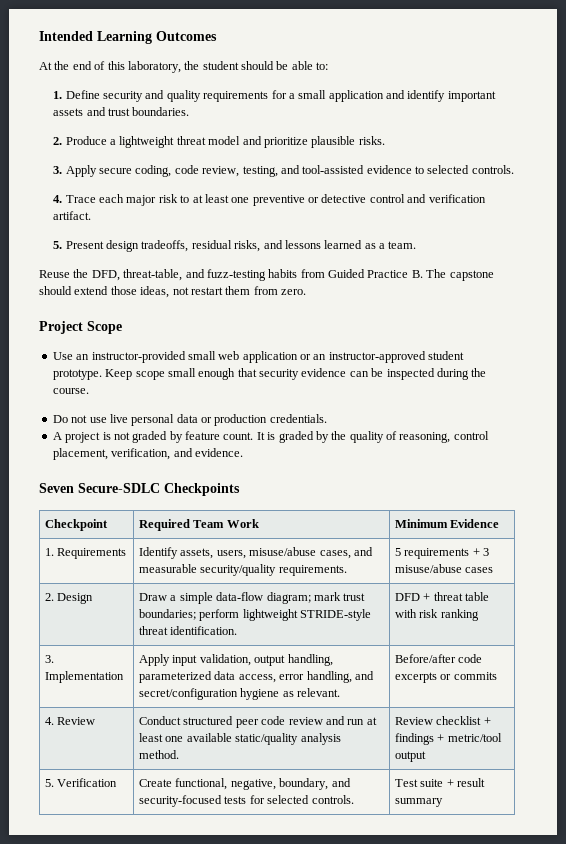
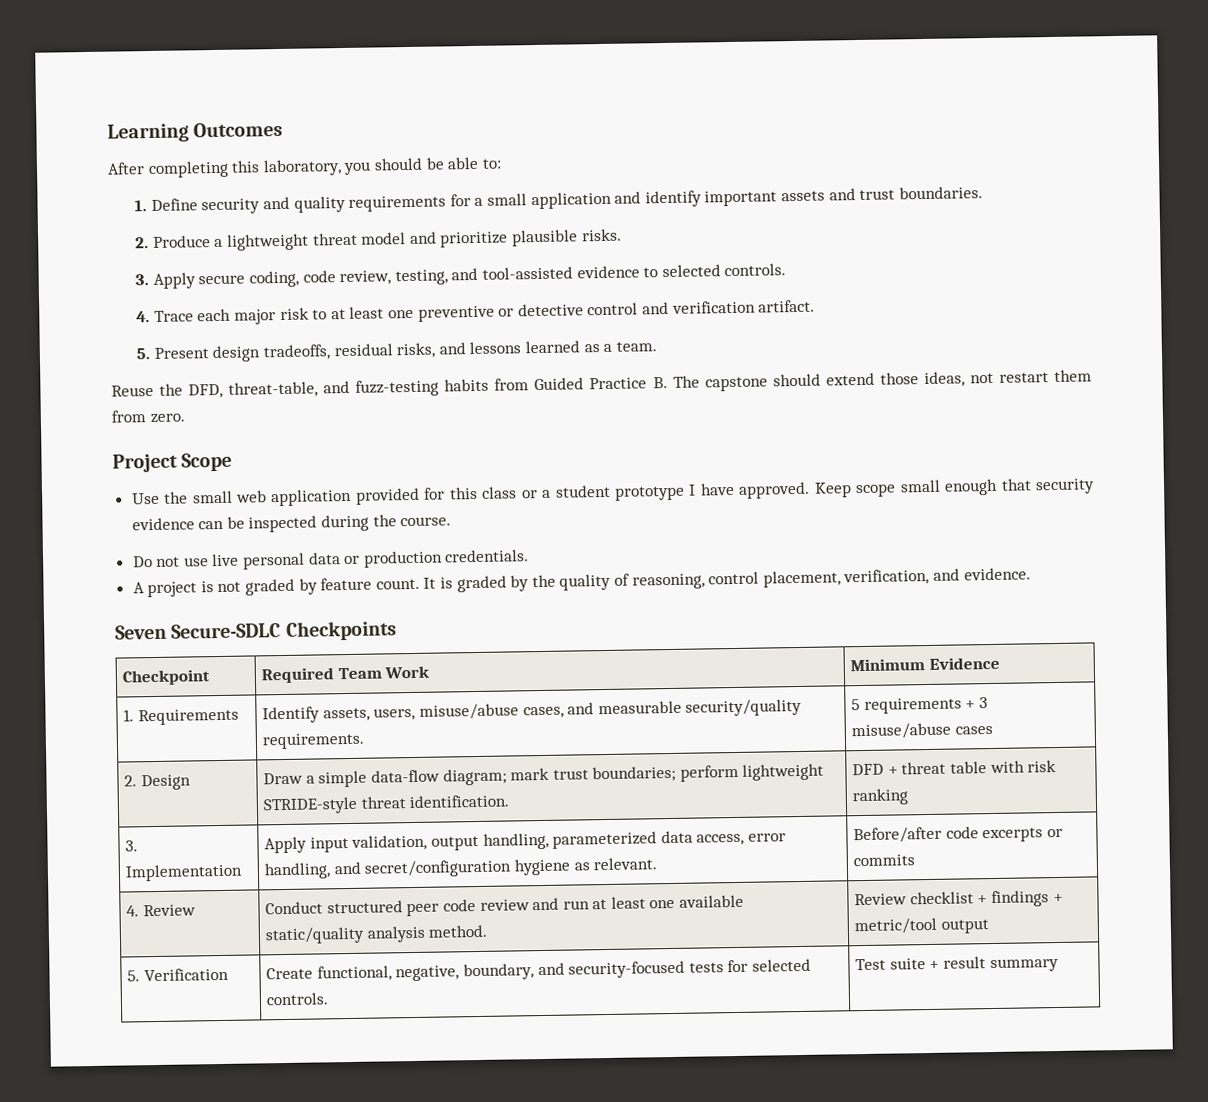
- Intended Learning Outcomes
+ Learning Outcomes
- At the end of this laboratory, the student should be able to:
+ After completing this laboratory, you should be able to:
- Use an instructor-provided small web application or an instructor-approved student prototype.
+ Use the small web application provided for this class or a student prototype I have approved.

